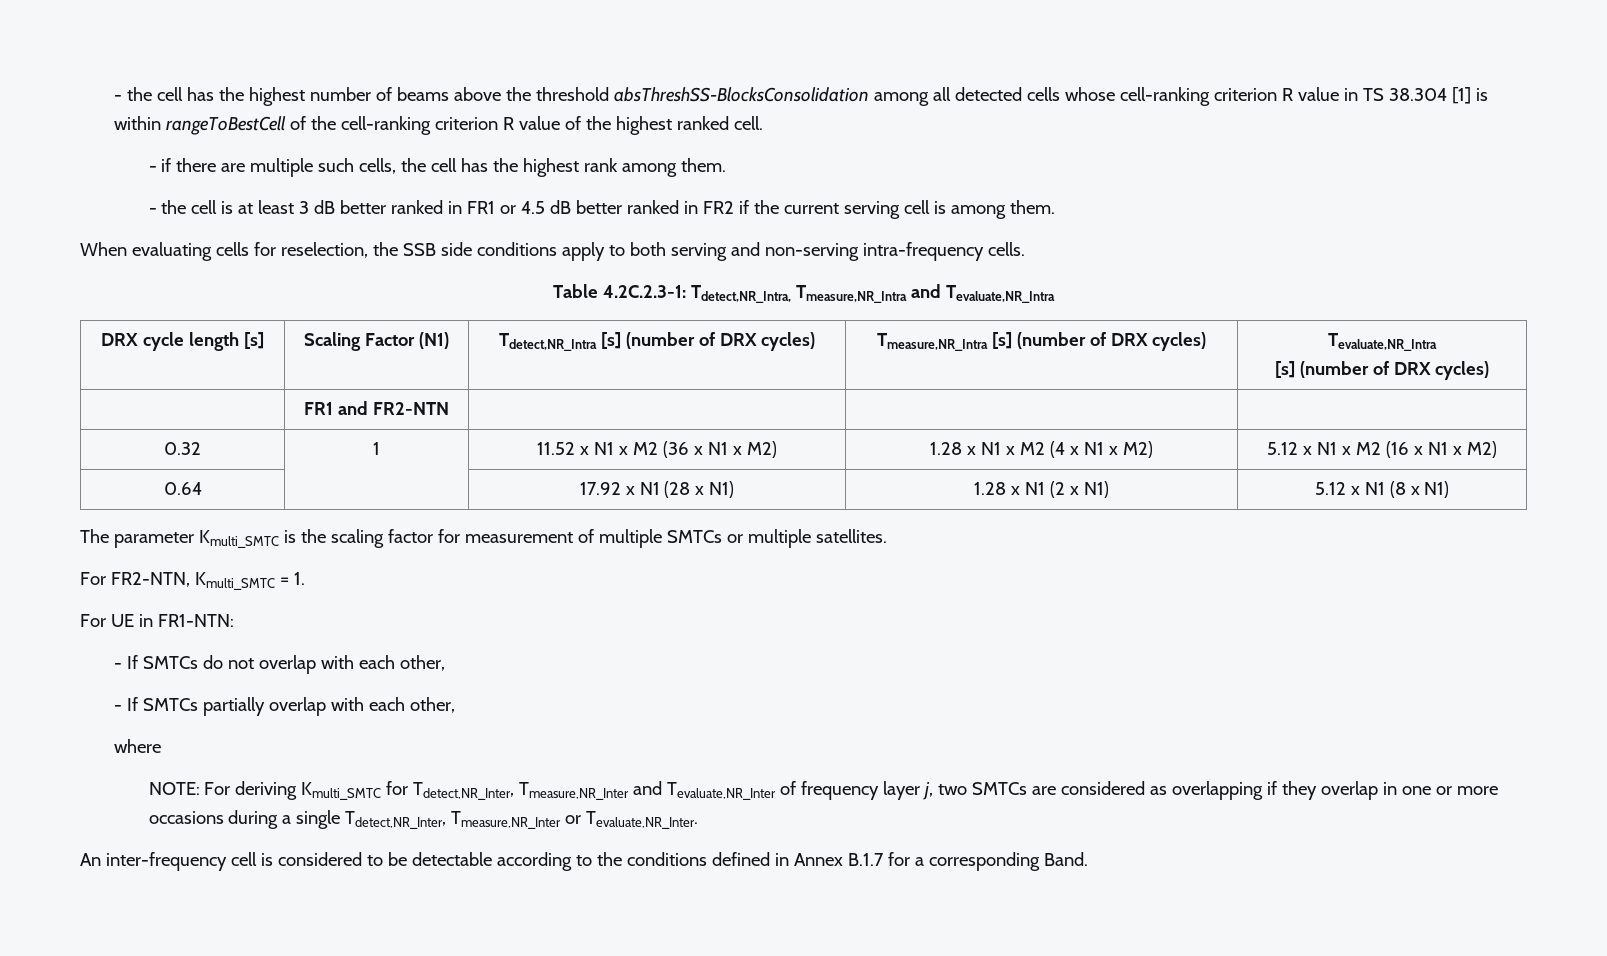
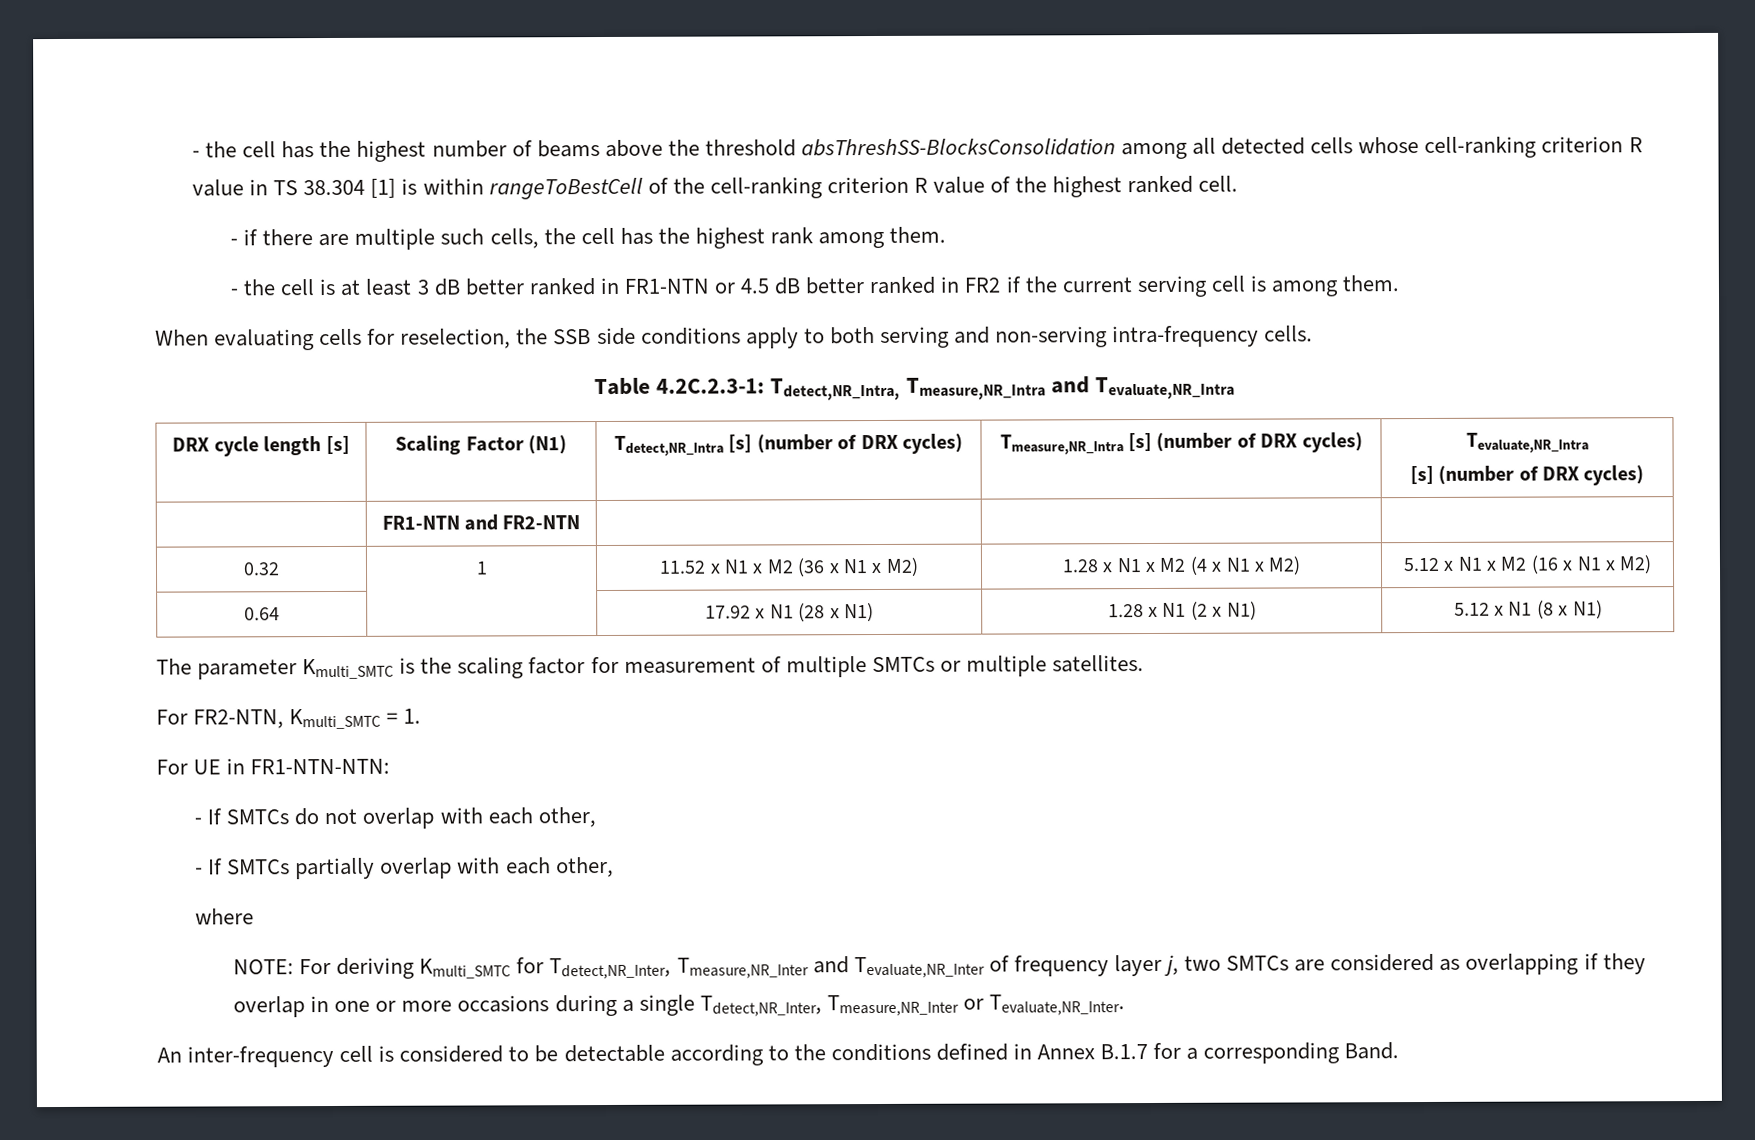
- - the cell is at least 3 dB better ranked in FR1 or 4.5 dB better ranked in FR2 if the current serving cell is among them.
+ - the cell is at least 3 dB better ranked in FR1-NTN or 4.5 dB better ranked in FR2 if the current serving cell is among them.
- | FR1 and FR2-NTN | | |
+ | FR1-NTN and FR2-NTN | | |
- For UE in FR1-NTN:
+ For UE in FR1-NTN-NTN:

